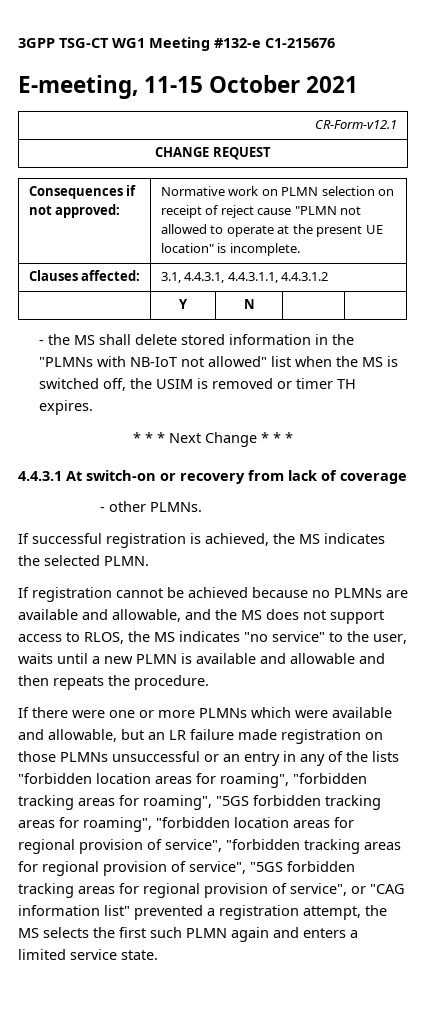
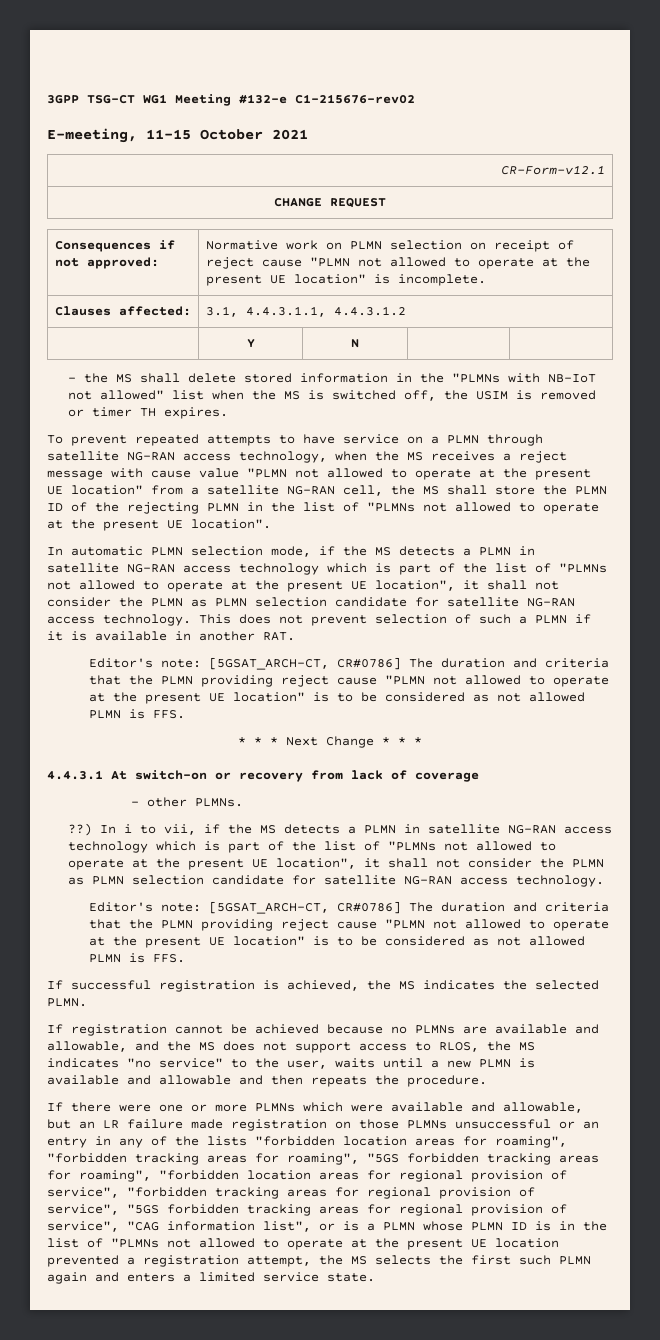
- 3GPP TSG-CT WG1 Meeting #132-e C1-215676
+ 3GPP TSG-CT WG1 Meeting #132-e C1-215676-rev02
- Clauses affected: | 3.1, 4.4.3.1, 4.4.3.1.1, 4.4.3.1.2
+ Clauses affected: | 3.1, 4.4.3.1.1, 4.4.3.1.2
+ To prevent repeated attempts to have service on a PLMN through satellite NG-RAN access technology, when the MS receives a reject message with cause value "PLMN not allowed to operate at the present UE location" from a satellite NG-RAN cell, the MS shall store the PLMN ID of the rejecting PLMN in the list of "PLMNs not allowed to operate at the present UE location".
+ In automatic PLMN selection mode, if the MS detects a PLMN in satellite NG-RAN access technology which is part of the list of "PLMNs not allowed to operate at the present UE location", it shall not consider the PLMN as PLMN selection candidate for satellite NG-RAN access technology. This does not prevent selection of such a PLMN if it is available in another RAT.
+ Editor's note: [5GSAT_ARCH-CT, CR#0786] The duration and criteria that the PLMN providing reject cause "PLMN not allowed to operate at the present UE location" is to be considered as not allowed PLMN is FFS.
+ ??) In i to vii, if the MS detects a PLMN in satellite NG-RAN access technology which is part of the list of "PLMNs not allowed to operate at the present UE location", it shall not consider the PLMN as PLMN selection candidate for satellite NG-RAN access technology.
+ Editor's note: [5GSAT_ARCH-CT, CR#0786] The duration and criteria that the PLMN providing reject cause "PLMN not allowed to operate at the present UE location" is to be considered as not allowed PLMN is FFS.
- If there were one or more PLMNs which were available and allowable, but an LR failure made registration on those PLMNs unsuccessful or an entry in any of the lists "forbidden location areas for roaming", "forbidden tracking areas for roaming", "5GS forbidden tracking areas for roaming", "forbidden location areas for regional provision of service", "forbidden tracking areas for regional provision of service", "5GS forbidden tracking areas for regional provision of service", or "CAG information list" prevented a registration attempt, the MS selects the first such PLMN again and enters a limited service state.
+ If there were one or more PLMNs which were available and allowable, but an LR failure made registration on those PLMNs unsuccessful or an entry in any of the lists "forbidden location areas for roaming", "forbidden tracking areas for roaming", "5GS forbidden tracking areas for roaming", "forbidden location areas for regional provision of service", "forbidden tracking areas for regional provision of service", "5GS forbidden tracking areas for regional provision of service", "CAG information list", or is a PLMN whose PLMN ID is in the list of "PLMNs not allowed to operate at the present UE location prevented a registration attempt, the MS selects the first such PLMN again and enters a limited service state.

